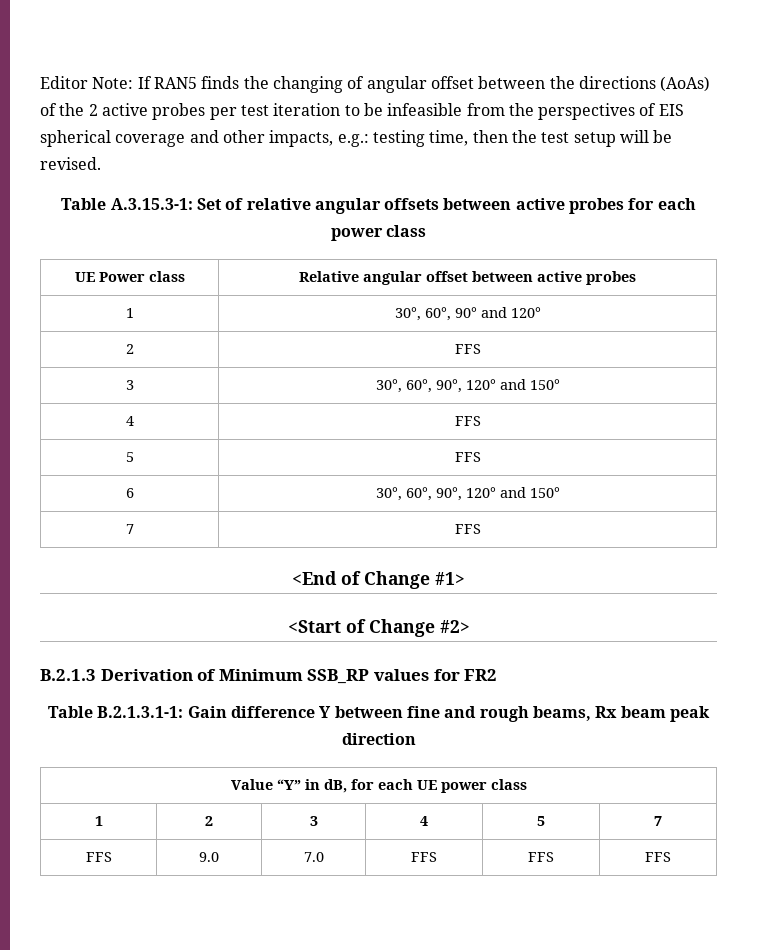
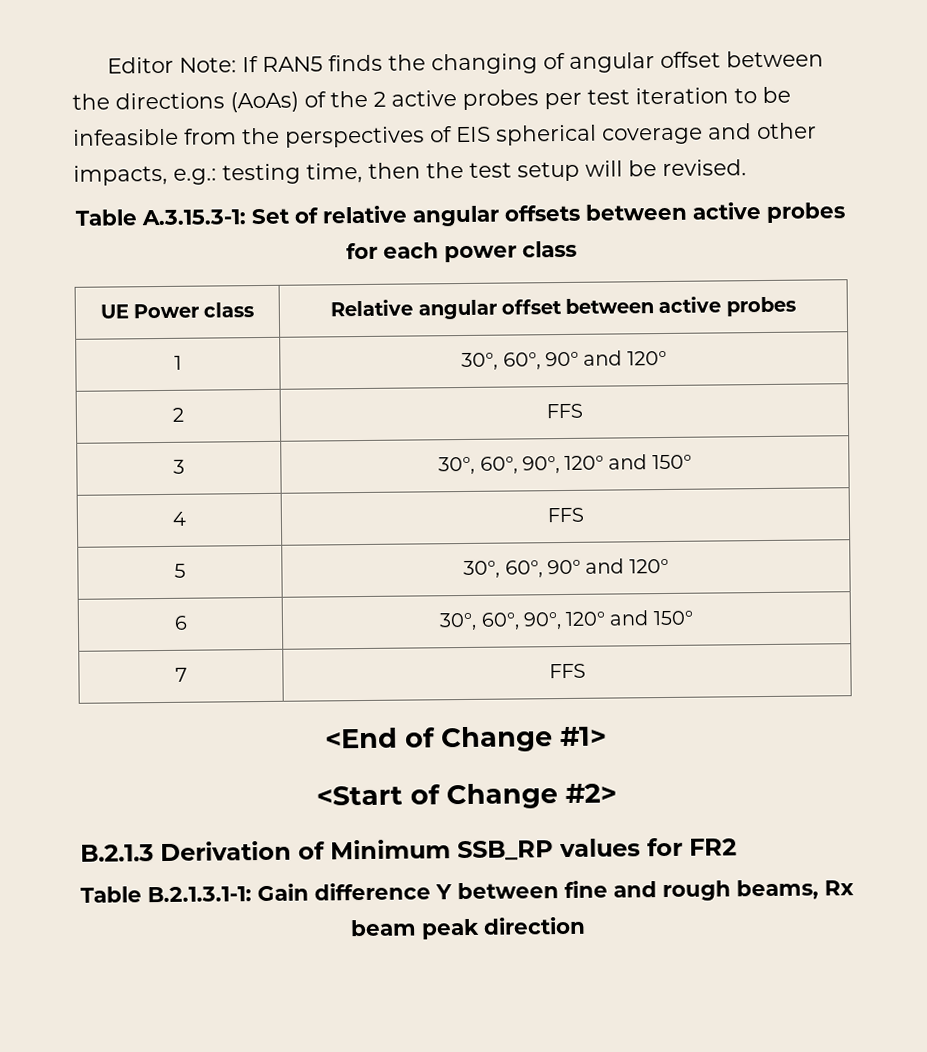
- 5 | FFS
+ 5 | 30°, 60°, 90° and 120°
- Value “Y” in dB, for each UE power class
- 1 | 2 | 3 | 4 | 5 | 7
- FFS | 9.0 | 7.0 | FFS | FFS | FFS

